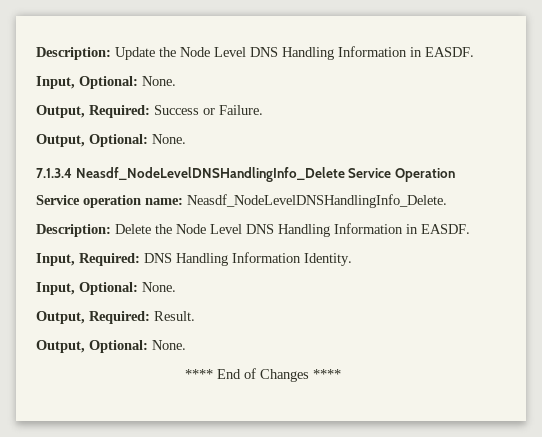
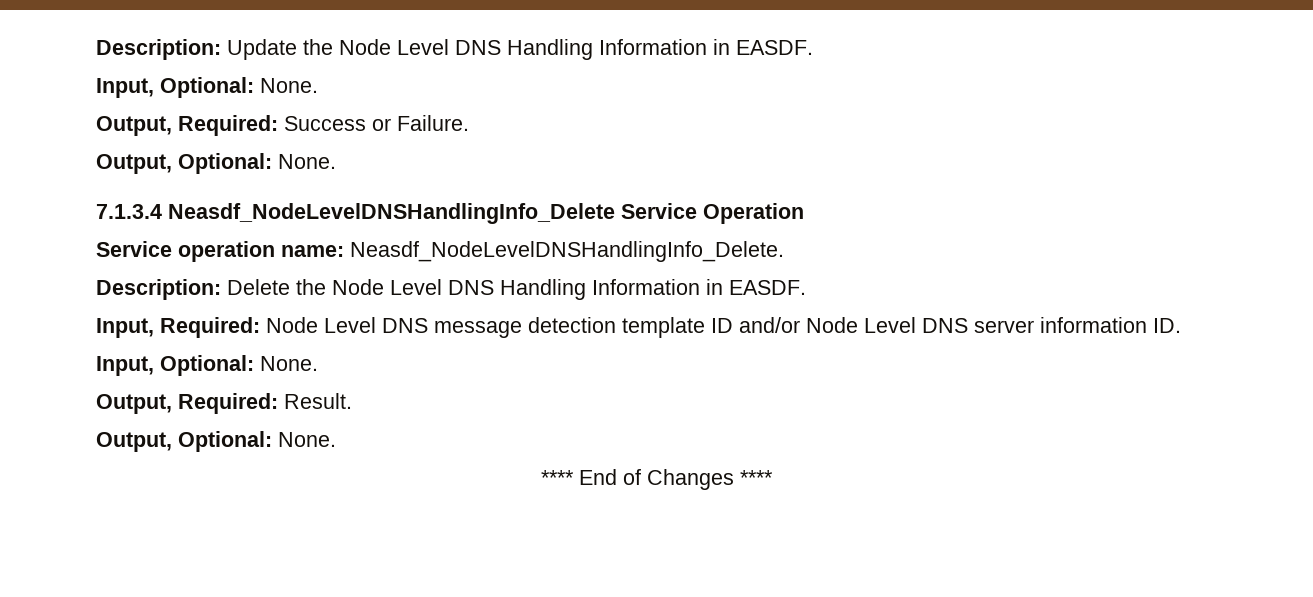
- Input, Required: DNS Handling Information Identity.
+ Input, Required: Node Level DNS message detection template ID and/or Node Level DNS server information ID.

